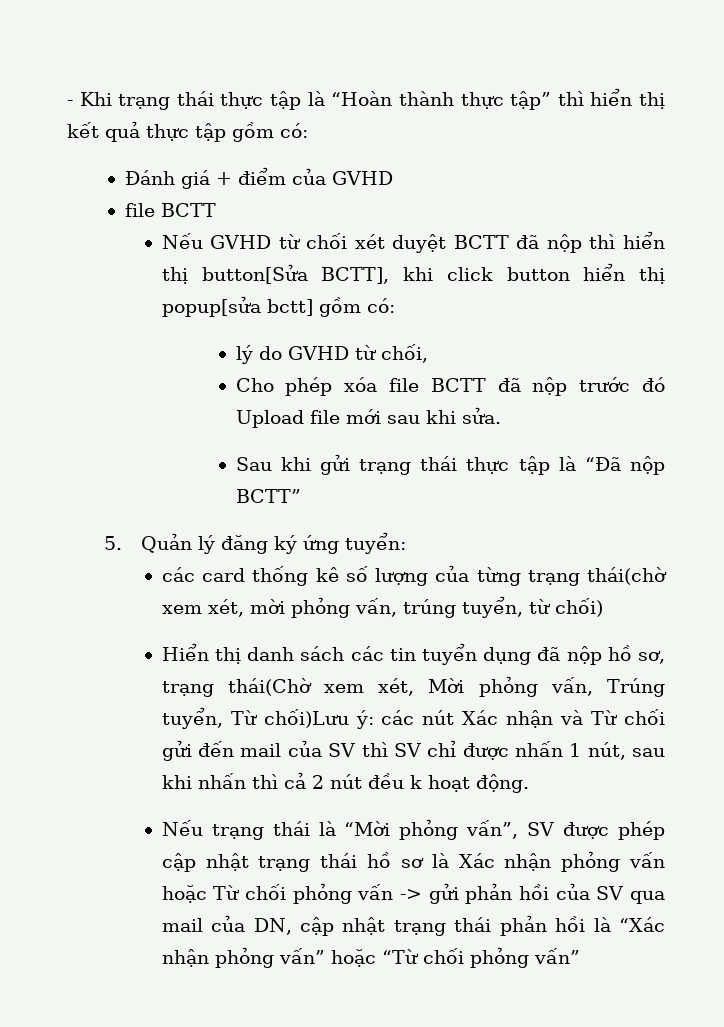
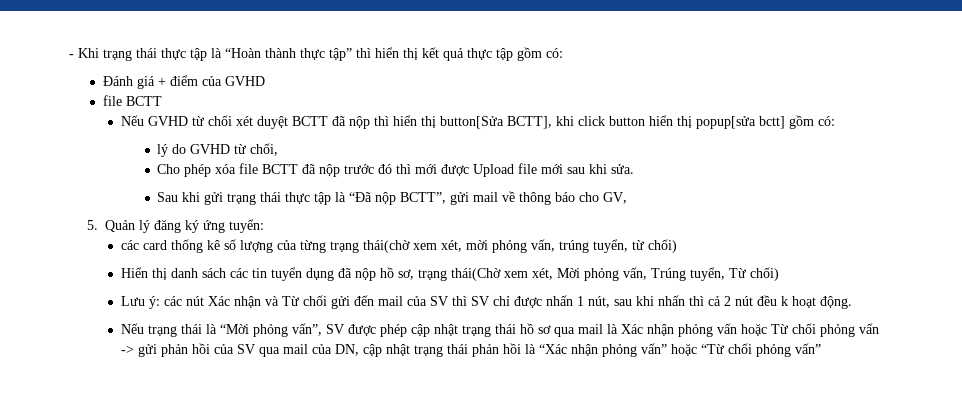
- Cho phép xóa file BCTT đã nộp trước đó Upload file mới sau khi sửa.
+ Cho phép xóa file BCTT đã nộp trước đó thì mới được Upload file mới sau khi sửa.
- Sau khi gửi trạng thái thực tập là “Đã nộp BCTT”
+ Sau khi gửi trạng thái thực tập là “Đã nộp BCTT”, gửi mail về thông báo cho GV,
- Hiển thị danh sách các tin tuyển dụng đã nộp hồ sơ, trạng thái(Chờ xem xét, Mời phỏng vấn, Trúng tuyển, Từ chối)Lưu ý: các nút Xác nhận và Từ chối gửi đến mail của SV thì SV chỉ được nhấn 1 nút, sau khi nhấn thì cả 2 nút đều k hoạt động.
+ Hiển thị danh sách các tin tuyển dụng đã nộp hồ sơ, trạng thái(Chờ xem xét, Mời phỏng vấn, Trúng tuyển, Từ chối)
+ Lưu ý: các nút Xác nhận và Từ chối gửi đến mail của SV thì SV chỉ được nhấn 1 nút, sau khi nhấn thì cả 2 nút đều k hoạt động.
- Nếu trạng thái là “Mời phỏng vấn”, SV được phép cập nhật trạng thái hồ sơ là Xác nhận phỏng vấn hoặc Từ chối phỏng vấn -> gửi phản hồi của SV qua mail của DN, cập nhật trạng thái phản hồi là “Xác nhận phỏng vấn” hoặc “Từ chối phỏng vấn”
+ Nếu trạng thái là “Mời phỏng vấn”, SV được phép cập nhật trạng thái hồ sơ qua mail là Xác nhận phỏng vấn hoặc Từ chối phỏng vấn -> gửi phản hồi của SV qua mail của DN, cập nhật trạng thái phản hồi là “Xác nhận phỏng vấn” hoặc “Từ chối phỏng vấn”

